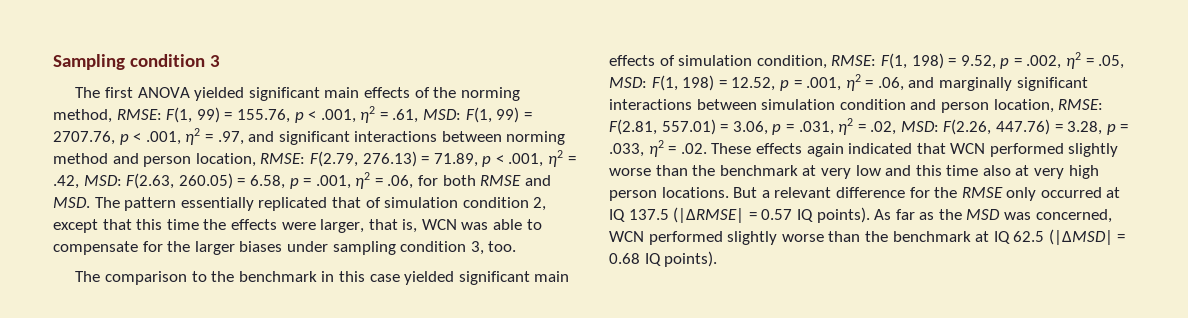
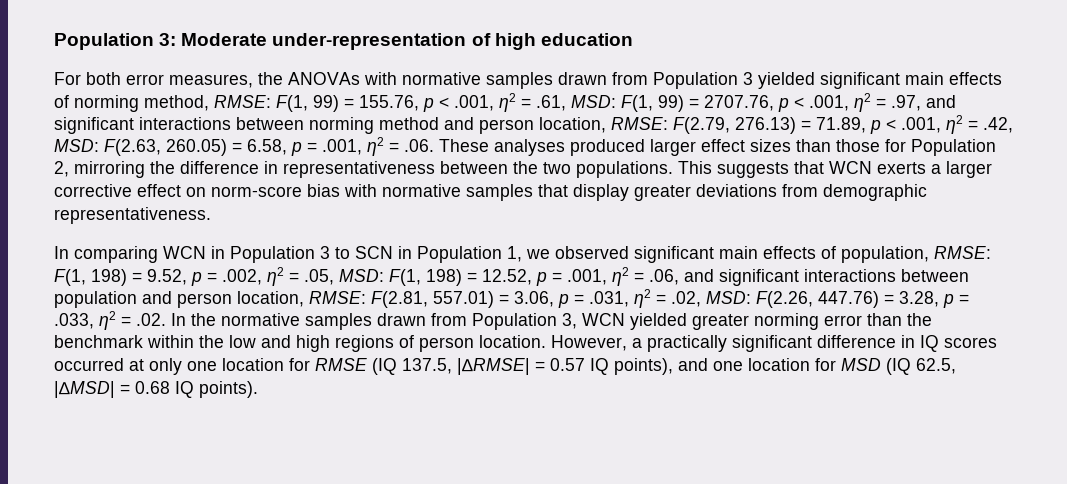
- Sampling condition 3
- The first ANOVA yielded significant main effects of the norming method, RMSE:
+ Population 3: Moderate under-representation of high education
+ For both error measures, the ANOVAs with normative samples drawn from Population 3 yielded significant main effects of norming method, RMSE:
- F(2.63, 260.05) = 6.58, p = .001, η2 = .06, for both RMSE and MSD. The pattern essentially replicated that of simulation condition 2, except that this time the effects were larger, that is, WCN was able to compensate for the larger biases under sampling condition 3, too.
- The comparison to the benchmark in this case yielded significant main effects of simulation condition, RMSE:
+ F(2.63, 260.05) = 6.58, p = .001, η2 = .06. These analyses produced larger effect sizes than those for Population 2, mirroring the difference in representativeness between the two populations. This suggests that WCN exerts a larger corrective effect on norm-score bias with normative samples that display greater deviations from demographic representativeness.
+ In comparing WCN in Population 3 to SCN in Population 1, we observed significant main effects of population, RMSE:
- F(1, 198) = 12.52, p = .001, η2 = .06, and marginally significant interactions between simulation condition and person location, RMSE:
+ F(1, 198) = 12.52, p = .001, η2 = .06, and significant interactions between population and person location, RMSE:
- F(2.26, 447.76) = 3.28, p = .033, η2 = .02. These effects again indicated that WCN performed slightly worse than the benchmark at very low and this time also at very high person locations. But a relevant difference for the RMSE only occurred at IQ 137.5 (|∆RMSE| = 0.57 IQ points). As far as the MSD was concerned, WCN performed slightly worse than the benchmark at IQ 62.5 (|∆MSD| = 0.68 IQ points).
+ F(2.26, 447.76) = 3.28, p = .033, η2 = .02. In the normative samples drawn from Population 3, WCN yielded greater norming error than the benchmark within the low and high regions of person location. However, a practically significant difference in IQ scores occurred at only one location for RMSE (IQ 137.5, |∆RMSE| = 0.57 IQ points), and one location for MSD (IQ 62.5, |∆MSD| = 0.68 IQ points).

